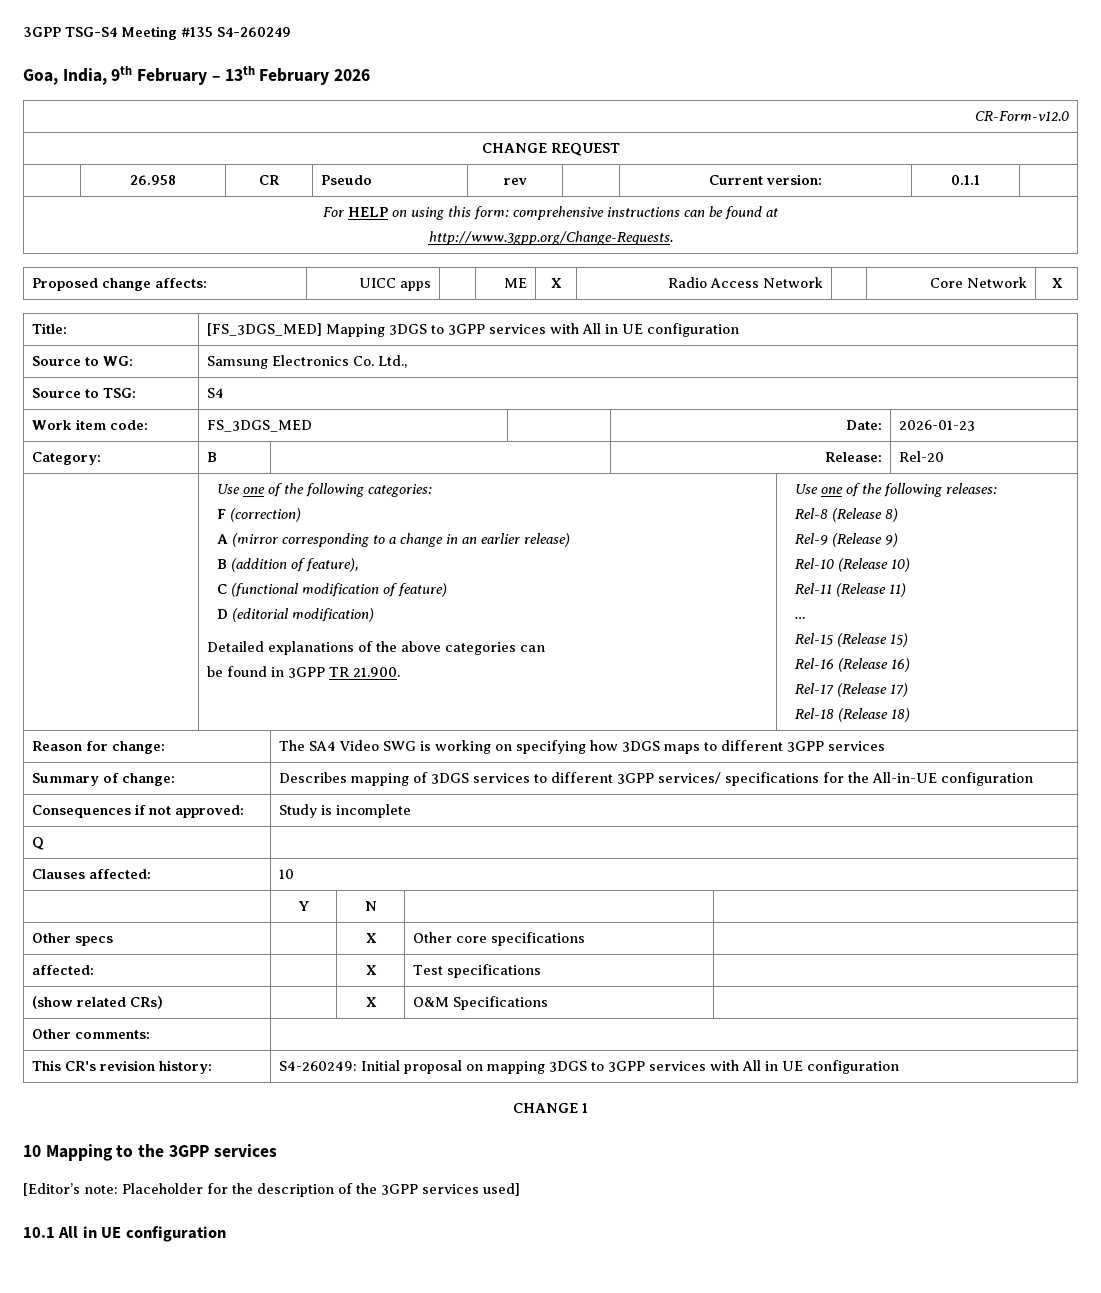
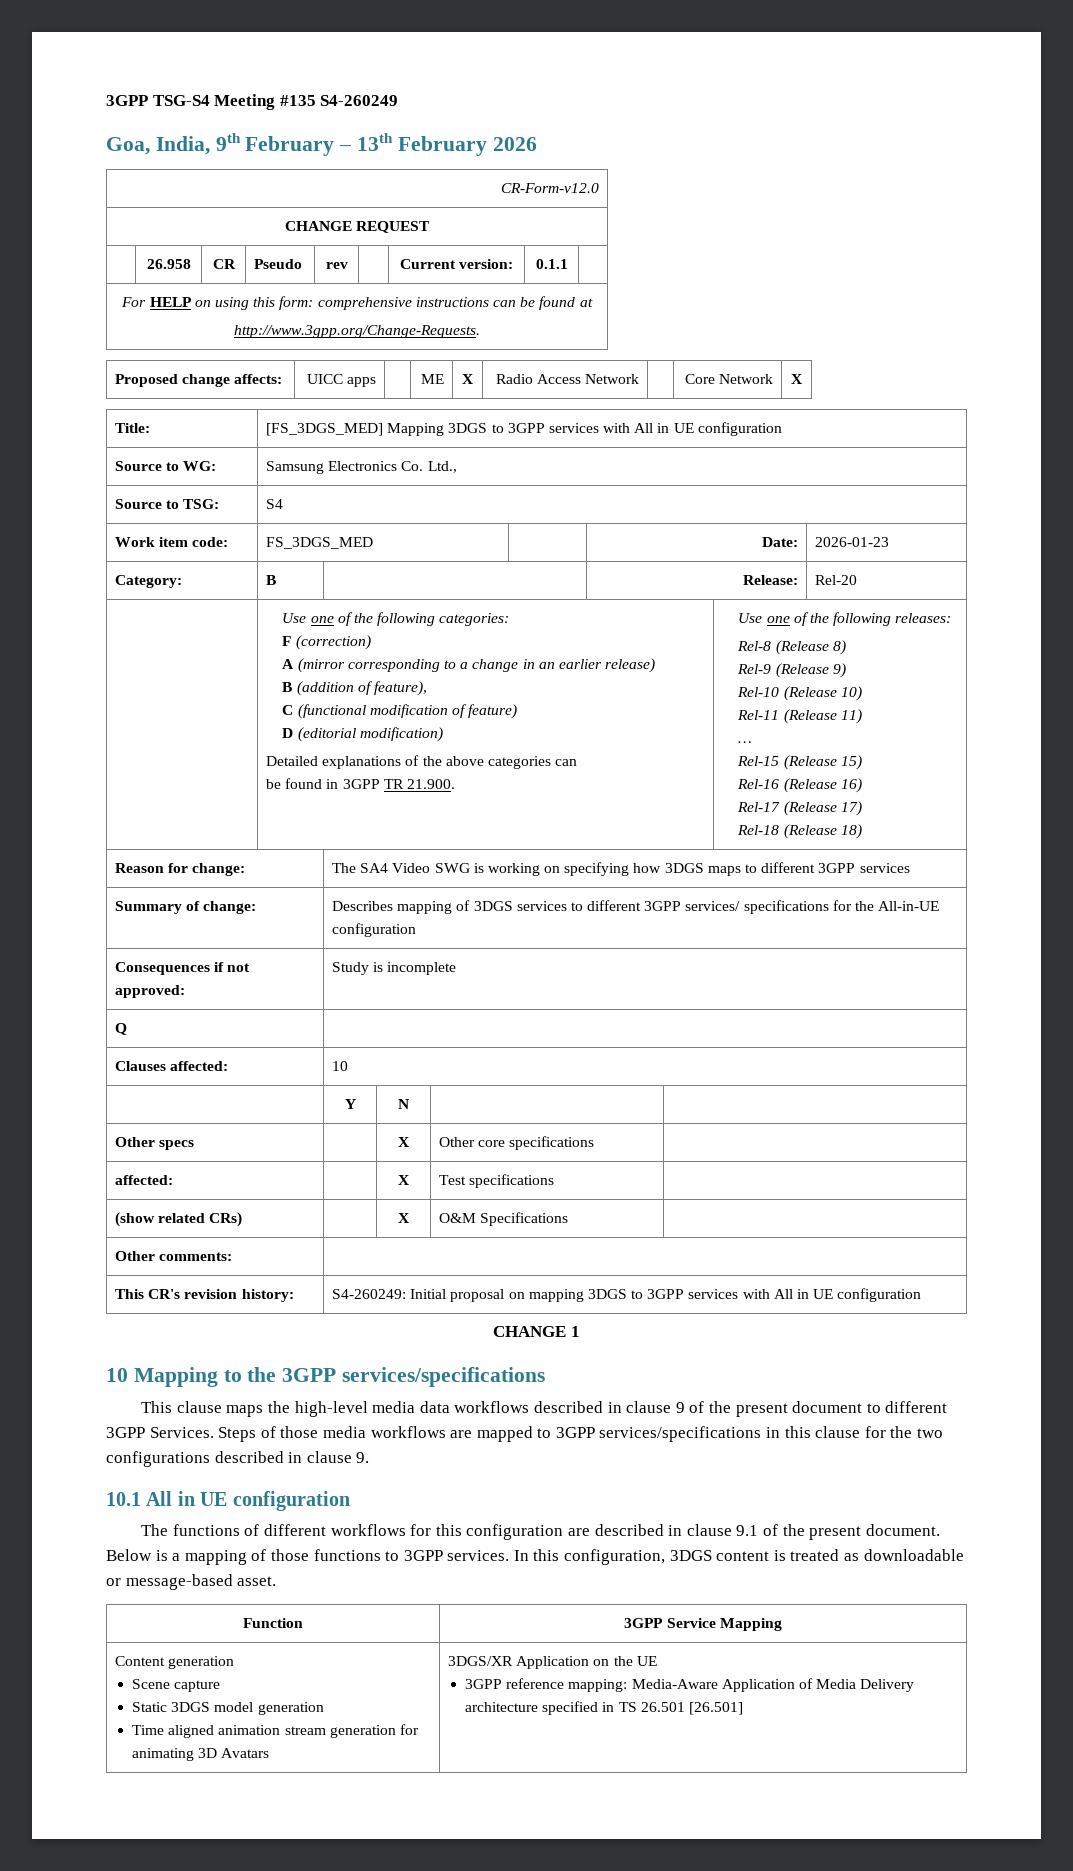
- 10 Mapping to the 3GPP services
- [Editor’s note: Placeholder for the description of the 3GPP services used]
+ 10 Mapping to the 3GPP services/specifications
+ This clause maps the high-level media data workflows described in clause 9 of the present document to different 3GPP Services. Steps of those media workflows are mapped to 3GPP services/specifications in this clause for the two configurations described in clause 9.
+ The functions of different workflows for this configuration are described in clause 9.1 of the present document. Below is a mapping of those functions to 3GPP services. In this configuration, 3DGS content is treated as downloadable or message-based asset.
+ Function | 3GPP Service Mapping
+ Content generation
+ Scene capture
+ Static 3DGS model generation
+ Time aligned animation stream generation for animating 3D Avatars | 3DGS/XR Application on the UE
+ 3GPP reference mapping: Media-Aware Application of Media Delivery architecture specified in TS 26.501 [26.501]

